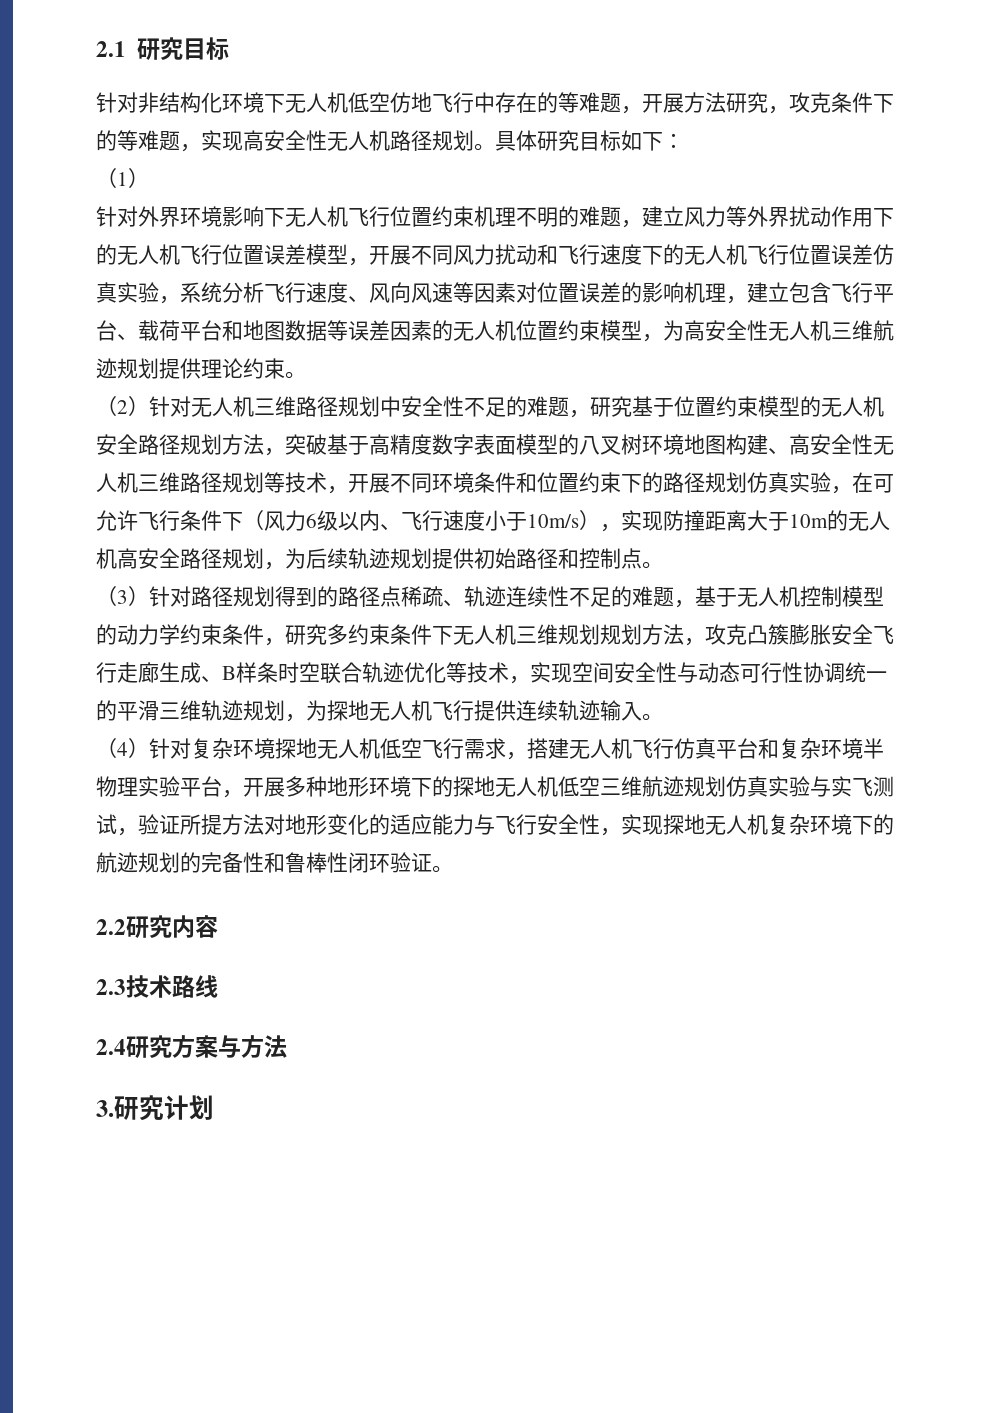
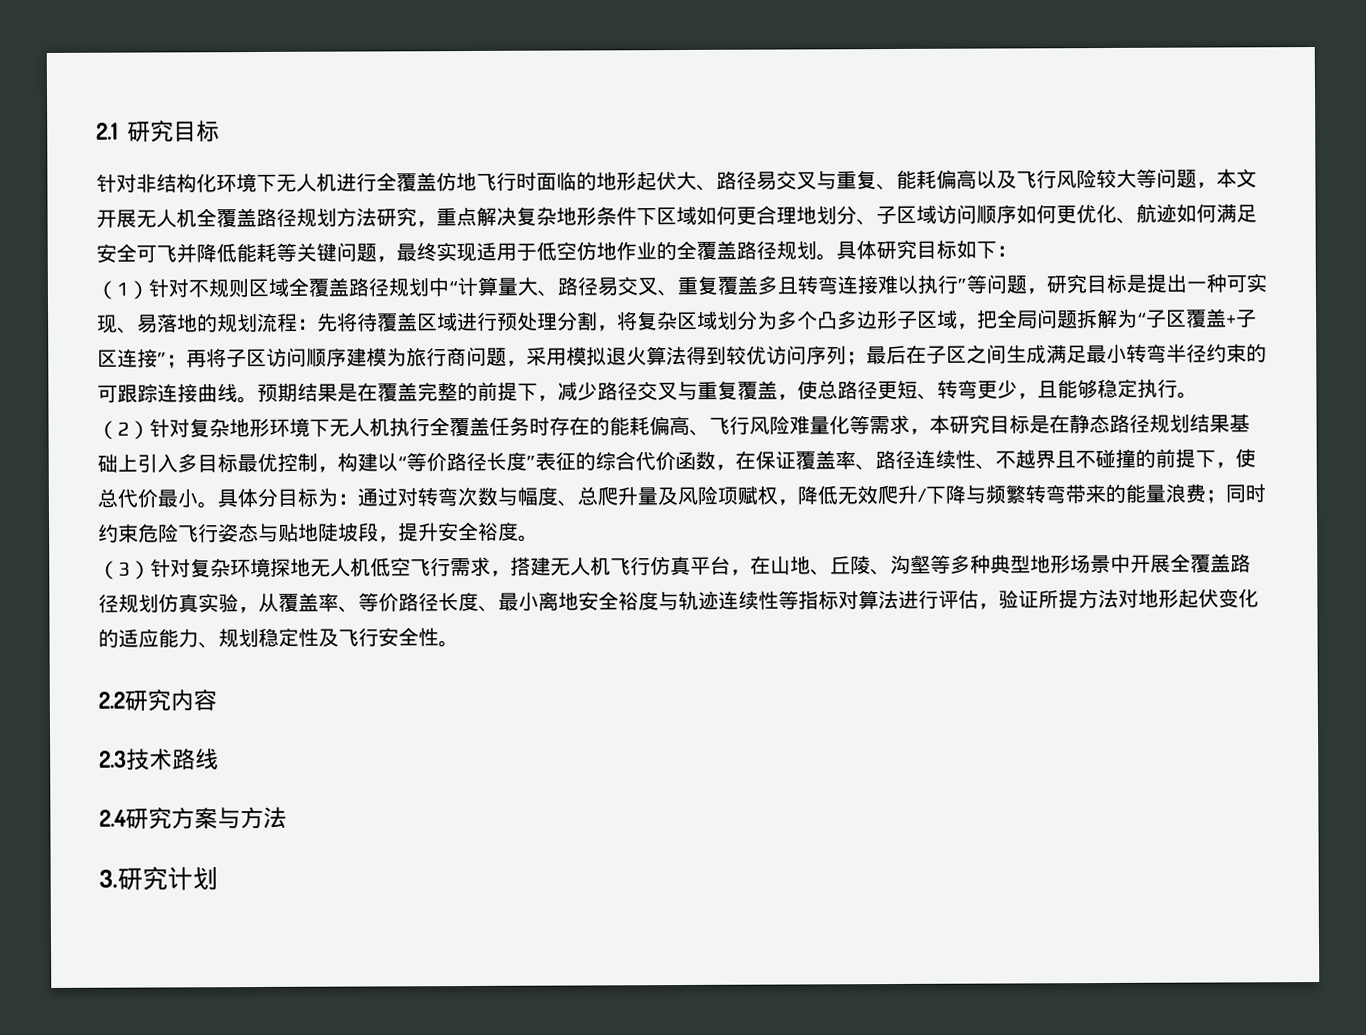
- 针对非结构化环境下无人机低空仿地飞行中存在的等难题，开展方法研究，攻克条件下的等难题，实现高安全性无人机路径规划。
+ 针对非结构化环境下无人机进行全覆盖仿地飞行时面临的地形起伏大、路径易交叉与重复、能耗偏高以及飞行风险较大等问题，本文开展无人机全覆盖路径规划方法研究，重点解决复杂地形条件下区域如何更合理地划分、子区域访问顺序如何更优化、航迹如何满足安全可飞并降低能耗等关键问题，最终实现适用于低空仿地作业的全覆盖路径规划。
- （1）
- 针对外界环境影响下无人机飞行位置约束机理不明的难题，建立风力等外界扰动作用下的无人机飞行位置误差模型，开展不同风力扰动和飞行速度下的无人机飞行位置误差仿真实验，系统分析飞行速度、风向风速等因素对位置误差的影响机理，建立包含飞行平台、载荷平台和地图数据等误差因素的无人机位置约束模型，为高安全性无人机三维航迹规划提供理论约束。
- （2）针对无人机三维路径规划中安全性不足的难题，研究基于位置约束模型的无人机安全路径规划方法，突破基于高精度数字表面模型的八叉树环境地图构建、高安全性无人机三维路径规划等技术，开展不同环境条件和位置约束下的路径规划仿真实验，在可允许飞行条件下（风力6级以内、飞行速度小于10m/s），实现防撞距离大于10m的无人机高安全路径规划，为后续轨迹规划提供初始路径和控制点。
- （3）针对路径规划得到的路径点稀疏、轨迹连续性不足的难题，基于无人机控制模型的动力学约束条件，研究多约束条件下无人机三维规划规划方法，攻克凸簇膨胀安全飞行走廊生成、B样条时空联合轨迹优化等技术，实现空间安全性与动态可行性协调统一的平滑三维轨迹规划，为探地无人机飞行提供连续轨迹输入。
- （4）针对复杂环境探地无人机低空飞行需求，搭建无人机飞行仿真平台和复杂环境半物理实验平台，开展多种地形环境下的探地无人机低空三维航迹规划仿真实验与实飞测试，验证所提方法对地形变化的适应能力与飞行安全性，实现探地无人机复杂环境下的航迹规划的完备性和鲁棒性闭环验证。
+ （1）针对不规则区域全覆盖路径规划中“计算量大、路径易交叉、重复覆盖多且转弯连接难以执行”等问题，研究目标是提出一种可实现、易落地的规划流程：先将待覆盖区域进行预处理分割，将复杂区域划分为多个凸多边形子区域，把全局问题拆解为“子区覆盖+子区连接”；再将子区访问顺序建模为旅行商问题，采用模拟退火算法得到较优访问序列；最后在子区之间生成满足最小转弯半径约束的可跟踪连接曲线。预期结果是在覆盖完整的前提下，减少路径交叉与重复覆盖，使总路径更短、转弯更少，且能够稳定执行。
+ （2）针对复杂地形环境下无人机执行全覆盖任务时存在的能耗偏高、飞行风险难量化等需求，本研究目标是在静态路径规划结果基础上引入多目标最优控制，构建以“等价路径长度”表征的综合代价函数，在保证覆盖率、路径连续性、不越界且不碰撞的前提下，使总代价最小。具体分目标为：通过对转弯次数与幅度、总爬升量及风险项赋权，降低无效爬升/下降与频繁转弯带来的能量浪费；同时约束危险飞行姿态与贴地陡坡段，提升安全裕度。
+ （3）针对复杂环境探地无人机低空飞行需求，搭建无人机飞行仿真平台，在山地、丘陵、沟壑等多种典型地形场景中开展全覆盖路径规划仿真实验，从覆盖率、等价路径长度、最小离地安全裕度与轨迹连续性等指标对算法进行评估，验证所提方法对地形起伏变化的适应能力、规划稳定性及飞行安全性。

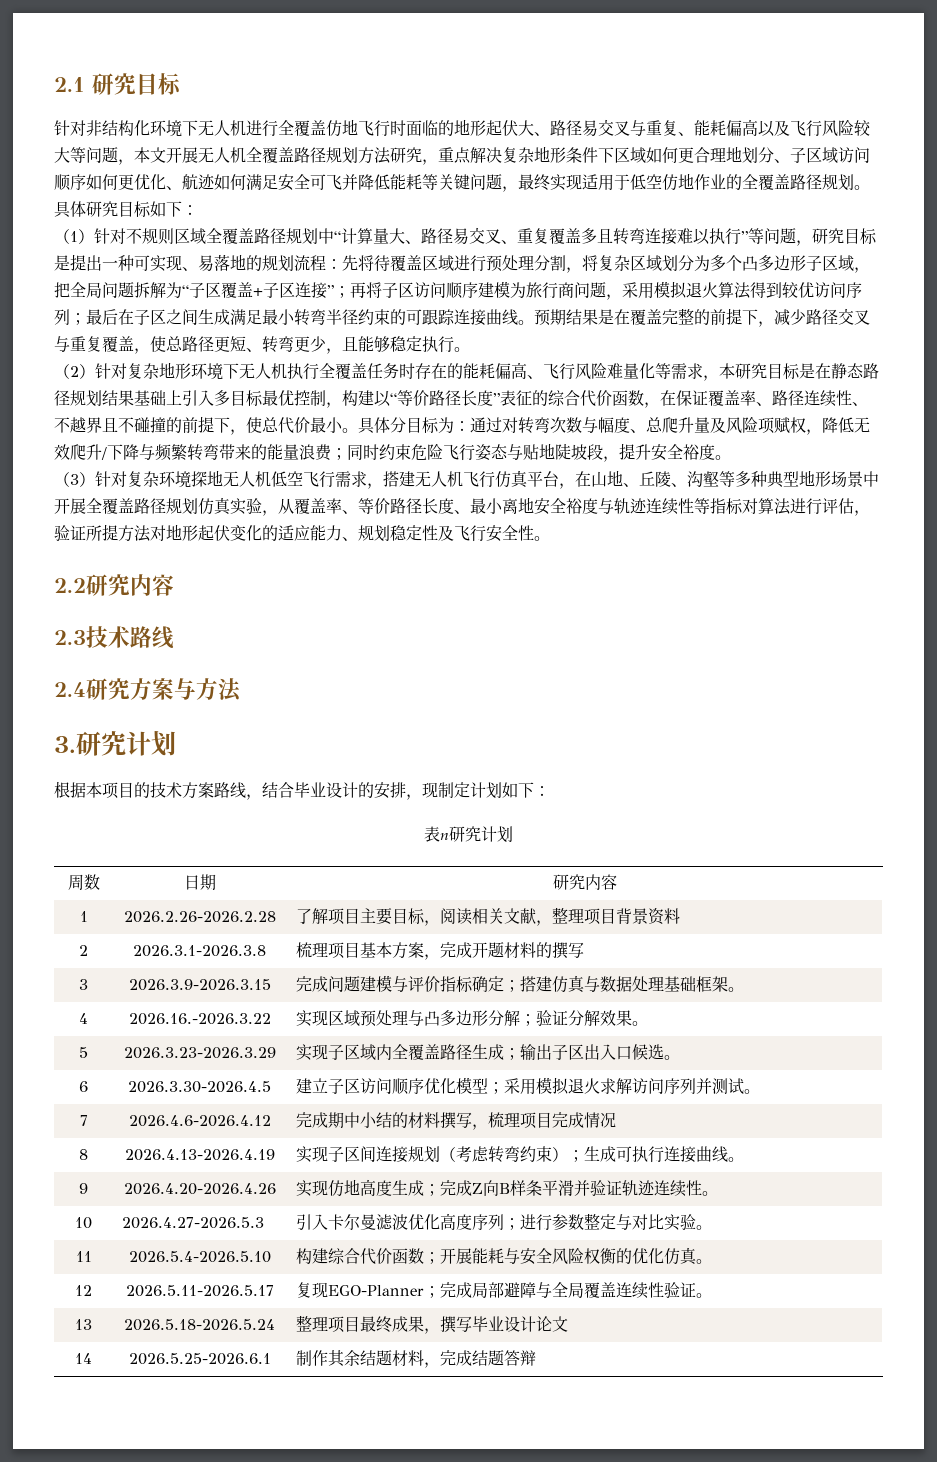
+ 根据本项目的技术方案路线，结合毕业设计的安排，现制定计划如下：
+ 表n研究计划
+ 周数 | 日期 | 研究内容
+ 1 | 2026.2.26-2026.2.28 | 了解项目主要目标，阅读相关文献，整理项目背景资料
+ 2 | 2026.3.1-2026.3.8 | 梳理项目基本方案，完成开题材料的撰写
+ 3 | 2026.3.9-2026.3.15 | 完成问题建模与评价指标确定；搭建仿真与数据处理基础框架。
+ 4 | 2026.16.-2026.3.22 | 实现区域预处理与凸多边形分解；验证分解效果。
+ 5 | 2026.3.23-2026.3.29 | 实现子区域内全覆盖路径生成；输出子区出入口候选。
+ 6 | 2026.3.30-2026.4.5 | 建立子区访问顺序优化模型；采用模拟退火求解访问序列并测试。
+ 7 | 2026.4.6-2026.4.12 | 完成期中小结的材料撰写，梳理项目完成情况
+ 8 | 2026.4.13-2026.4.19 | 实现子区间连接规划（考虑转弯约束）；生成可执行连接曲线。
+ 9 | 2026.4.20-2026.4.26 | 实现仿地高度生成；完成Z向B样条平滑并验证轨迹连续性。
+ 10 | 2026.4.27-2026.5.3 | 引入卡尔曼滤波优化高度序列；进行参数整定与对比实验。
+ 11 | 2026.5.4-2026.5.10 | 构建综合代价函数；开展能耗与安全风险权衡的优化仿真。
+ 12 | 2026.5.11-2026.5.17 | 复现EGO-Planner；完成局部避障与全局覆盖连续性验证。
+ 13 | 2026.5.18-2026.5.24 | 整理项目最终成果，撰写毕业设计论文
+ 14 | 2026.5.25-2026.6.1 | 制作其余结题材料，完成结题答辩

